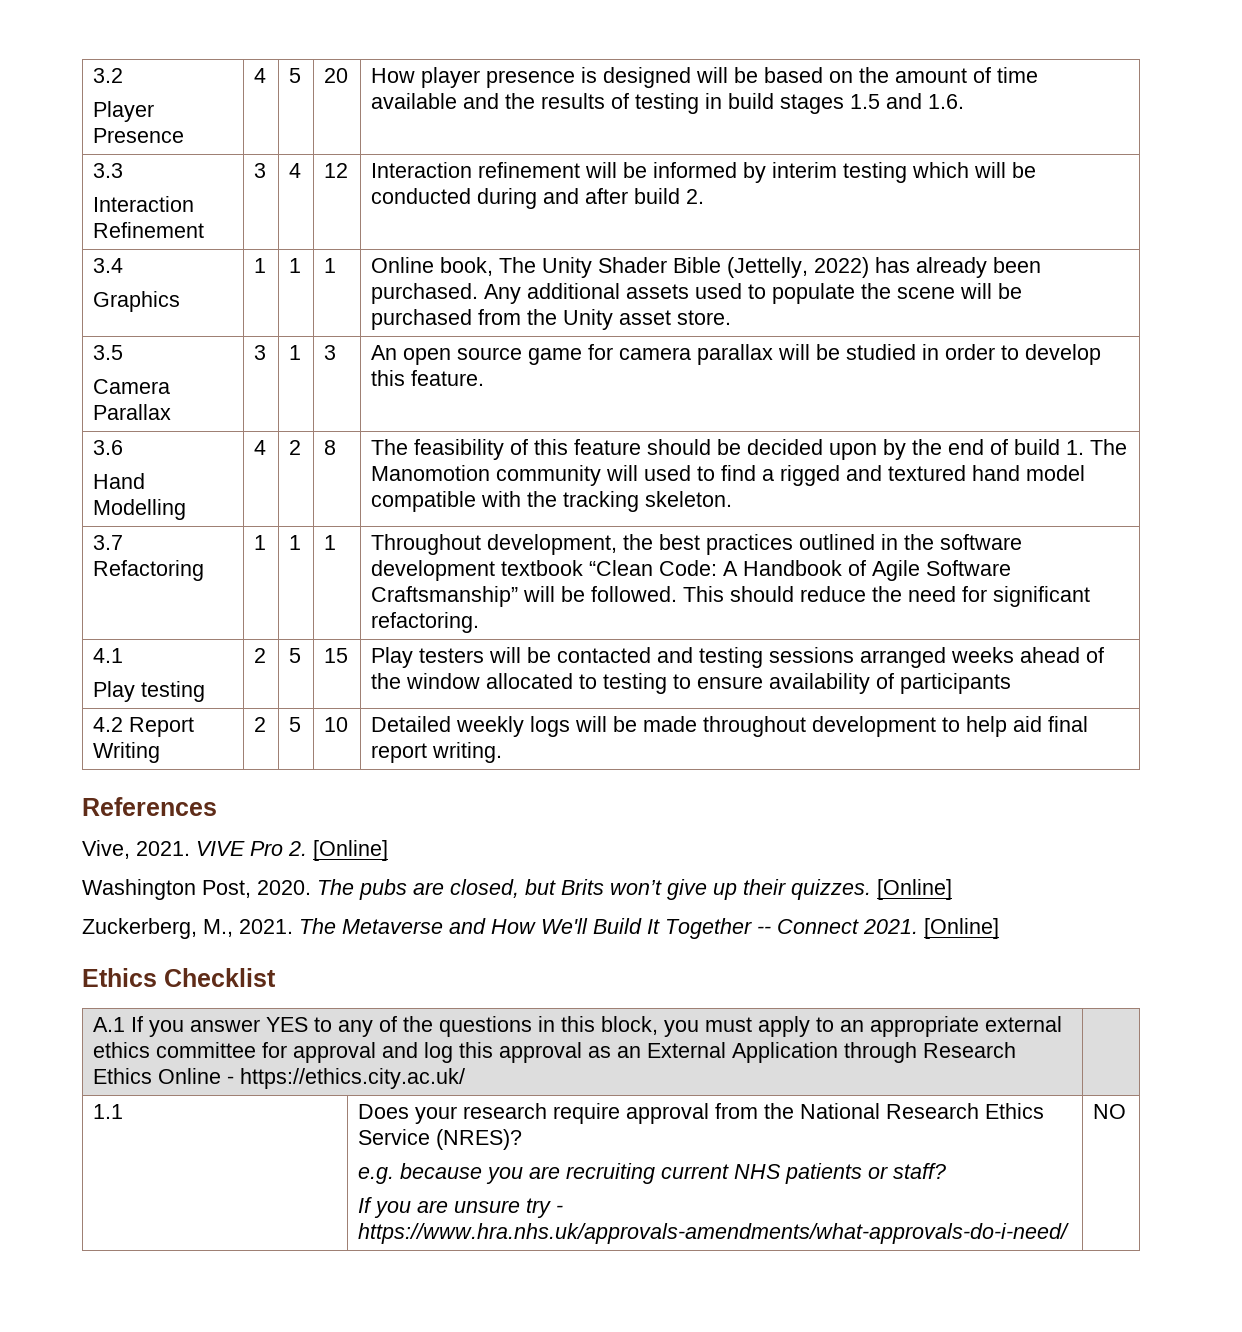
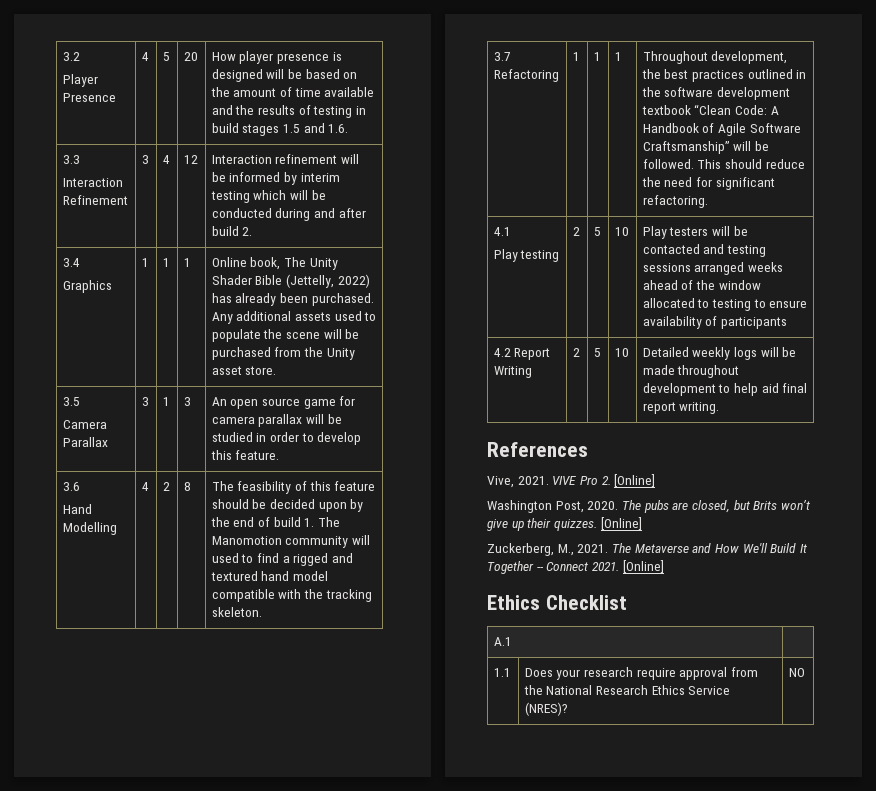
  4.1
- Play testing | 2 | 5 | 15 | Play testers will be contacted and testing sessions arranged weeks ahead of the window allocated to testing to ensure availability of participants
+ Play testing | 2 | 5 | 10 | Play testers will be contacted and testing sessions arranged weeks ahead of the window allocated to testing to ensure availability of participants
- A.1 If you answer YES to any of the questions in this block, you must apply to an appropriate external ethics committee for approval and log this approval as an External Application through Research Ethics Online - https://ethics.city.ac.uk/ |
+ A.1 |
- 1.1 | Does your research require approval from the National Research Ethics Service (NRES)?
- e.g. because you are recruiting current NHS patients or staff?
- If you are unsure try - https://www.hra.nhs.uk/approvals-amendments/what-approvals-do-i-need/ | NO
+ 1.1 | Does your research require approval from the National Research Ethics Service (NRES)? | NO

